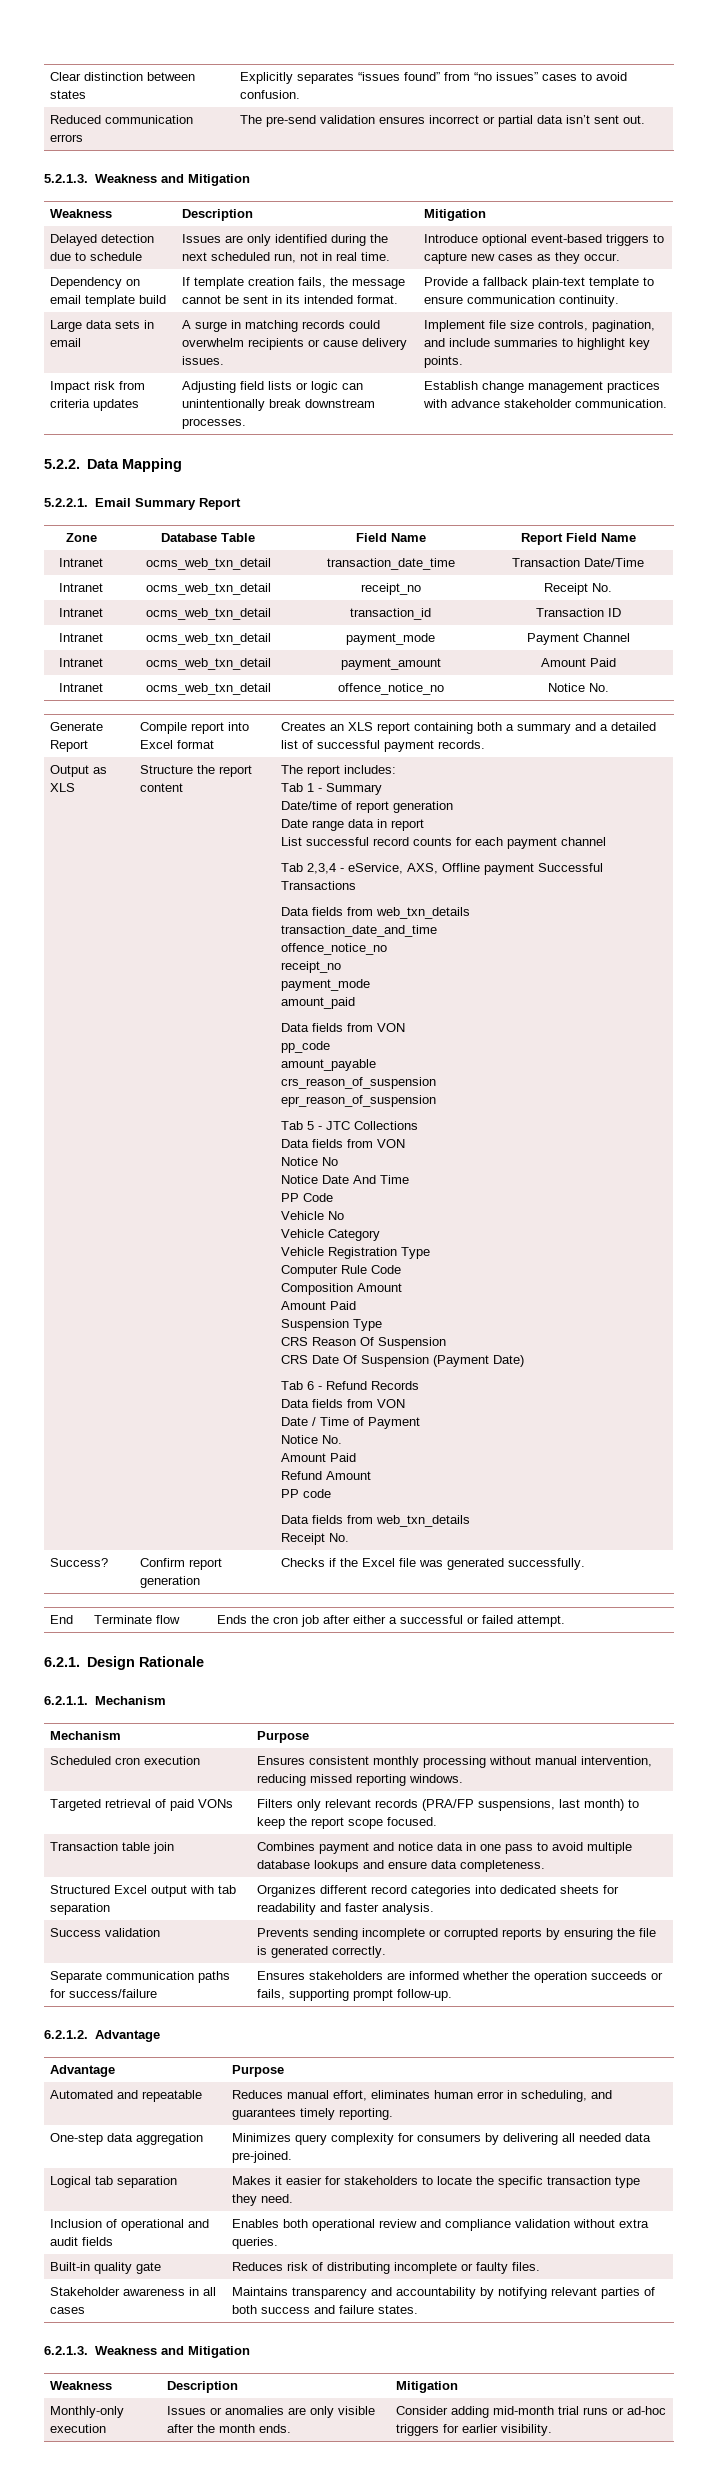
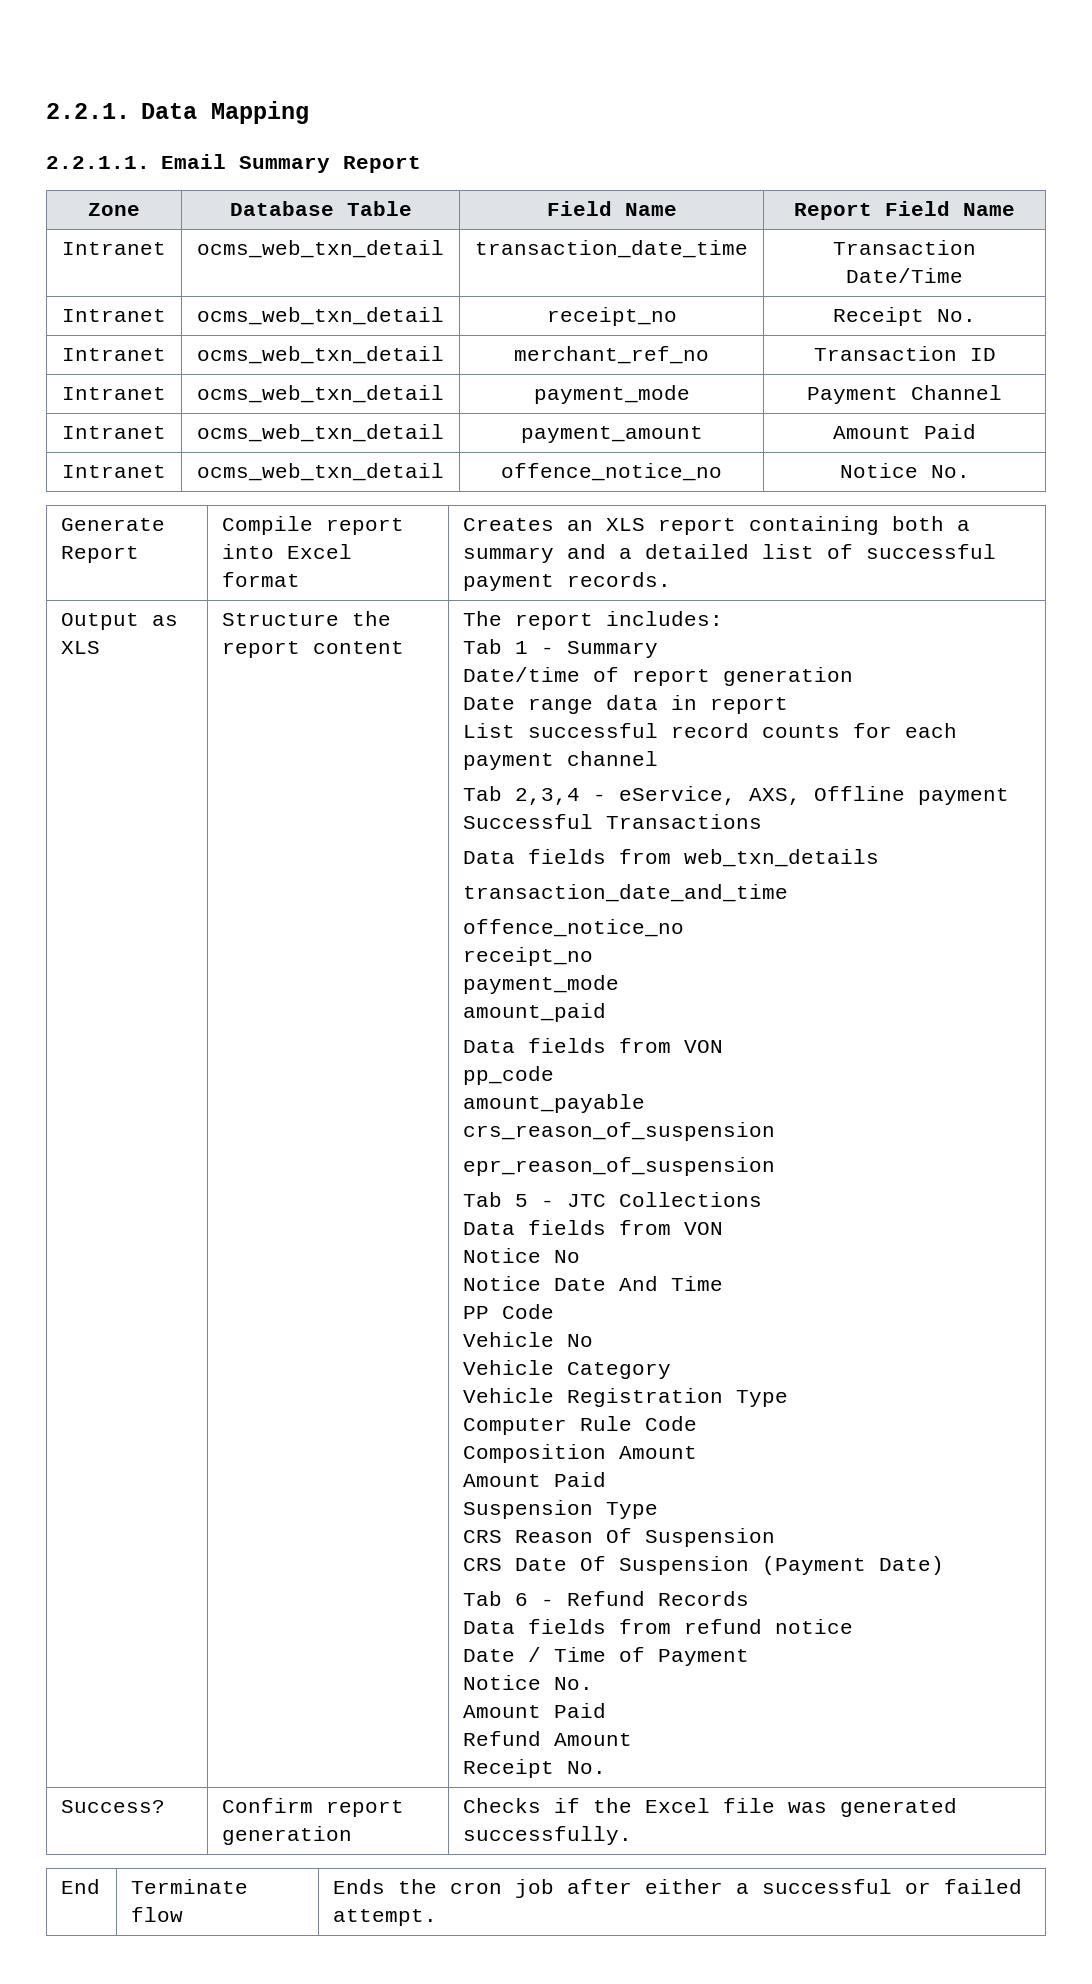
- Clear distinction between states | Explicitly separates “issues found” from “no issues” cases to avoid confusion.
- Reduced communication errors | The pre-send validation ensures incorrect or partial data isn’t sent out.
- 5.2.1.3. Weakness and Mitigation
- Weakness | Description | Mitigation
- Delayed detection due to schedule | Issues are only identified during the next scheduled run, not in real time. | Introduce optional event-based triggers to capture new cases as they occur.
- Dependency on email template build | If template creation fails, the message cannot be sent in its intended format. | Provide a fallback plain-text template to ensure communication continuity.
- Large data sets in email | A surge in matching records could overwhelm recipients or cause delivery issues. | Implement file size controls, pagination, and include summaries to highlight key points.
- Impact risk from criteria updates | Adjusting field lists or logic can unintentionally break downstream processes. | Establish change management practices with advance stakeholder communication.
- 5.2.2. Data Mapping
+ 2.2.1. Data Mapping
- 5.2.2.1. Email Summary Report
+ 2.2.1.1. Email Summary Report
- Intranet | ocms_web_txn_detail | transaction_id | Transaction ID
+ Intranet | ocms_web_txn_detail | merchant_ref_no | Transaction ID
  Tab 6 - Refund Records
- Data fields from VON
+ Data fields from refund notice
- PP code
- Data fields from web_txn_details
- 6.2.1. Design Rationale
- 6.2.1.1. Mechanism
- Mechanism | Purpose
- Scheduled cron execution | Ensures consistent monthly processing without manual intervention, reducing missed reporting windows.
- Targeted retrieval of paid VONs | Filters only relevant records (PRA/FP suspensions, last month) to keep the report scope focused.
- Transaction table join | Combines payment and notice data in one pass to avoid multiple database lookups and ensure data completeness.
- Structured Excel output with tab separation | Organizes different record categories into dedicated sheets for readability and faster analysis.
- Success validation | Prevents sending incomplete or corrupted reports by ensuring the file is generated correctly.
- Separate communication paths for success/failure | Ensures stakeholders are informed whether the operation succeeds or fails, supporting prompt follow-up.
- 6.2.1.2. Advantage
- Advantage | Purpose
- Automated and repeatable | Reduces manual effort, eliminates human error in scheduling, and guarantees timely reporting.
- One-step data aggregation | Minimizes query complexity for consumers by delivering all needed data pre-joined.
- Logical tab separation | Makes it easier for stakeholders to locate the specific transaction type they need.
- Inclusion of operational and audit fields | Enables both operational review and compliance validation without extra queries.
- Built-in quality gate | Reduces risk of distributing incomplete or faulty files.
- Stakeholder awareness in all cases | Maintains transparency and accountability by notifying relevant parties of both success and failure states.
- 6.2.1.3. Weakness and Mitigation
- Weakness | Description | Mitigation
- Monthly-only execution | Issues or anomalies are only visible after the month ends. | Consider adding mid-month trial runs or ad-hoc triggers for earlier visibility.

